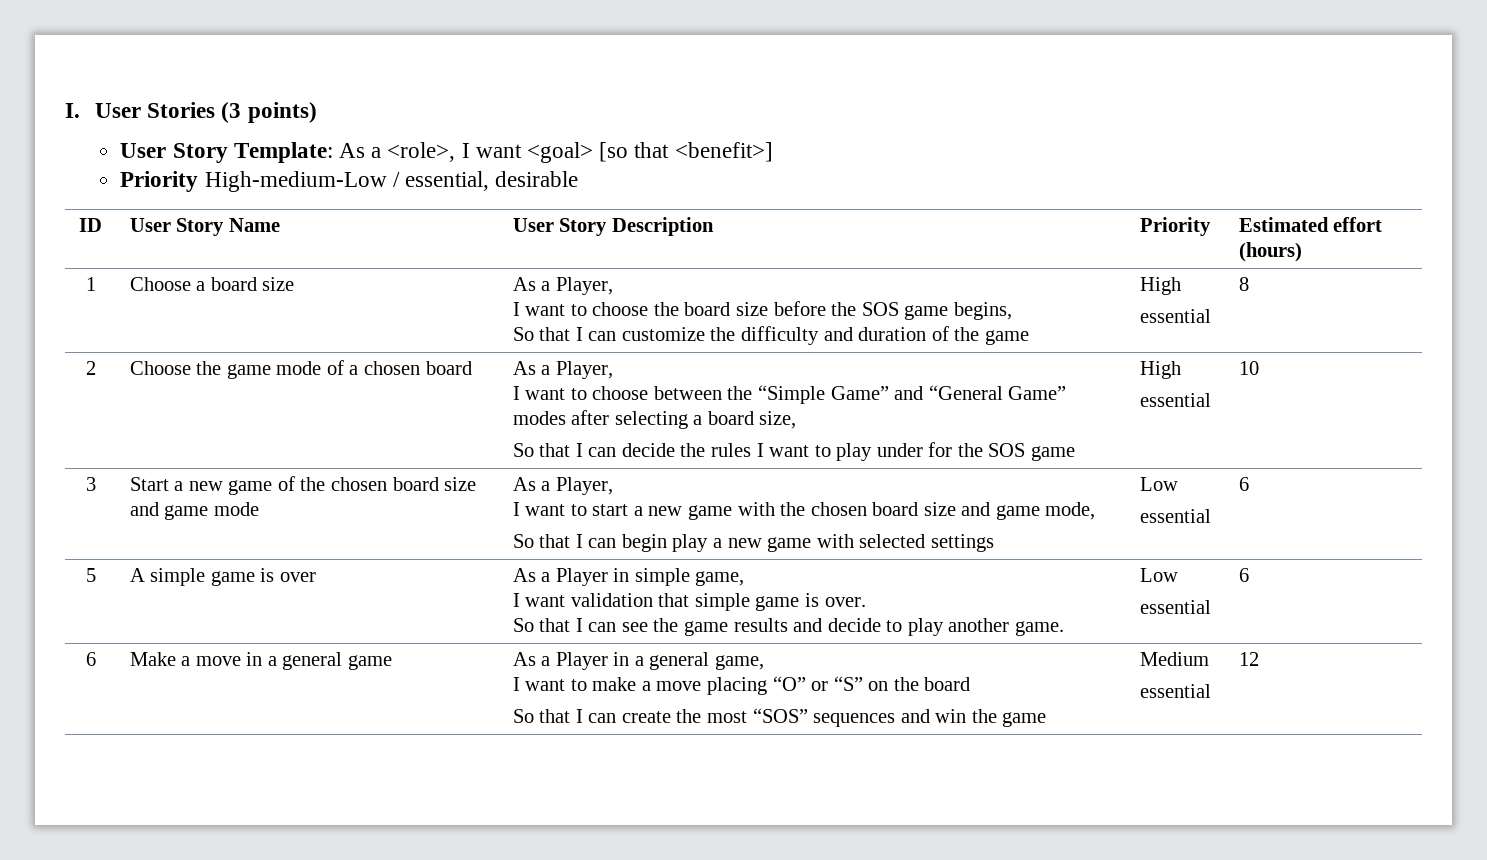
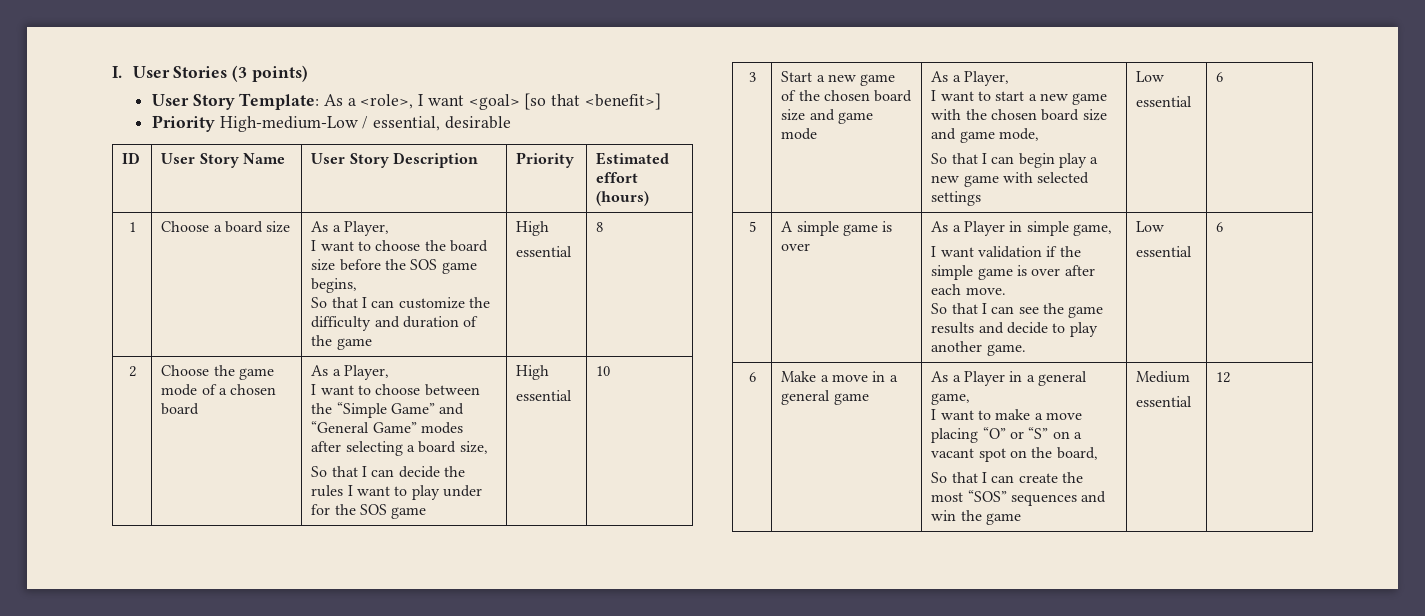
- I want validation that simple game is over.
+ I want validation if the simple game is over after each move.
- I want to make a move placing “O” or “S” on the board
+ I want to make a move placing “O” or “S” on a vacant spot on the board,

